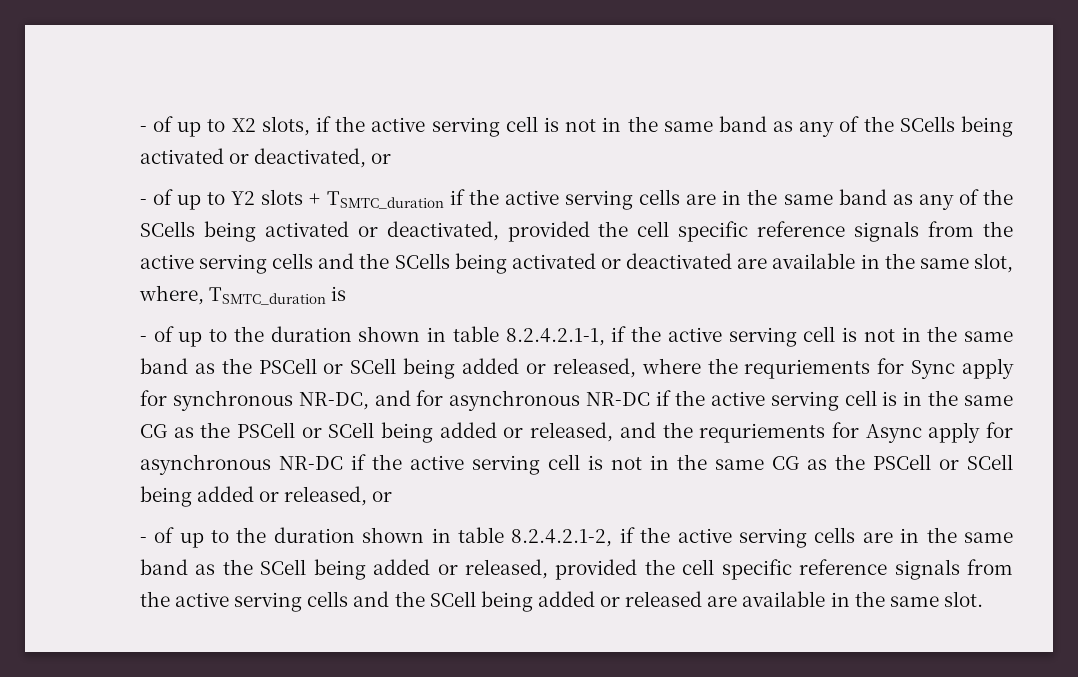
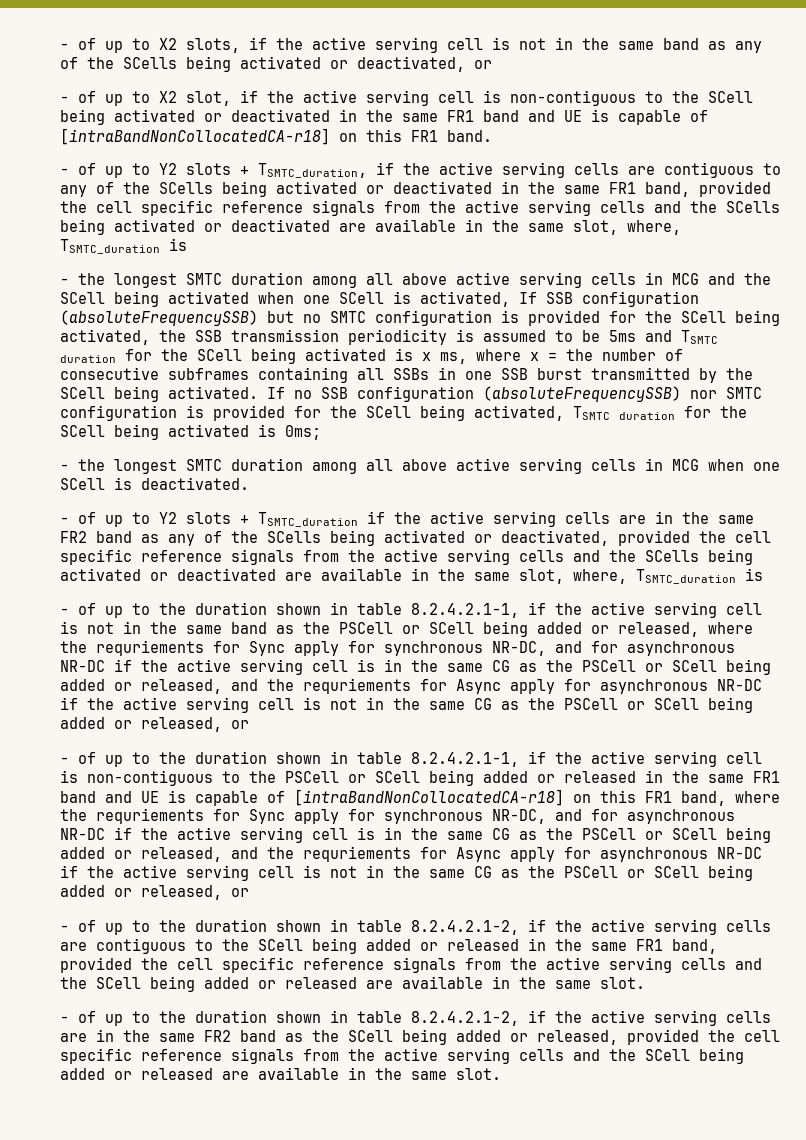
+ - of up to X2 slot, if the active serving cell is non-contiguous to the SCell being activated or deactivated in the same FR1 band and UE is capable of [intraBandNonCollocatedCA-r18] on this FR1 band.
+ - of up to Y2 slots + TSMTC_duration, if the active serving cells are contiguous to any of the SCells being activated or deactivated in the same FR1 band, provided the cell specific reference signals from the active serving cells and the SCells being activated or deactivated are available in the same slot, where, TSMTC_duration is
+ - the longest SMTC duration among all above active serving cells in MCG and the SCell being activated when one SCell is activated, If SSB configuration (absoluteFrequencySSB) but no SMTC configuration is provided for the SCell being activated, the SSB transmission periodicity is assumed to be 5ms and TSMTC duration for the SCell being activated is x ms, where x = the number of consecutive subframes containing all SSBs in one SSB burst transmitted by the SCell being activated. If no SSB configuration (absoluteFrequencySSB) nor SMTC configuration is provided for the SCell being activated, TSMTC duration for the SCell being activated is 0ms;
+ - the longest SMTC duration among all above active serving cells in MCG when one SCell is deactivated.
- - of up to Y2 slots + TSMTC_duration if the active serving cells are in the same band as any of the SCells being activated or deactivated, provided the cell specific reference signals from the active serving cells and the SCells being activated or deactivated are available in the same slot, where, TSMTC_duration is
+ - of up to Y2 slots + TSMTC_duration if the active serving cells are in the same FR2 band as any of the SCells being activated or deactivated, provided the cell specific reference signals from the active serving cells and the SCells being activated or deactivated are available in the same slot, where, TSMTC_duration is
+ - of up to the duration shown in table 8.2.4.2.1-1, if the active serving cell is non-contiguous to the PSCell or SCell being added or released in the same FR1 band and UE is capable of [intraBandNonCollocatedCA-r18] on this FR1 band, where the requriements for Sync apply for synchronous NR-DC, and for asynchronous NR-DC if the active serving cell is in the same CG as the PSCell or SCell being added or released, and the requriements for Async apply for asynchronous NR-DC if the active serving cell is not in the same CG as the PSCell or SCell being added or released, or
+ - of up to the duration shown in table 8.2.4.2.1-2, if the active serving cells are contiguous to the SCell being added or released in the same FR1 band, provided the cell specific reference signals from the active serving cells and the SCell being added or released are available in the same slot.
- - of up to the duration shown in table 8.2.4.2.1-2, if the active serving cells are in the same band as the SCell being added or released, provided the cell specific reference signals from the active serving cells and the SCell being added or released are available in the same slot.
+ - of up to the duration shown in table 8.2.4.2.1-2, if the active serving cells are in the same FR2 band as the SCell being added or released, provided the cell specific reference signals from the active serving cells and the SCell being added or released are available in the same slot.

